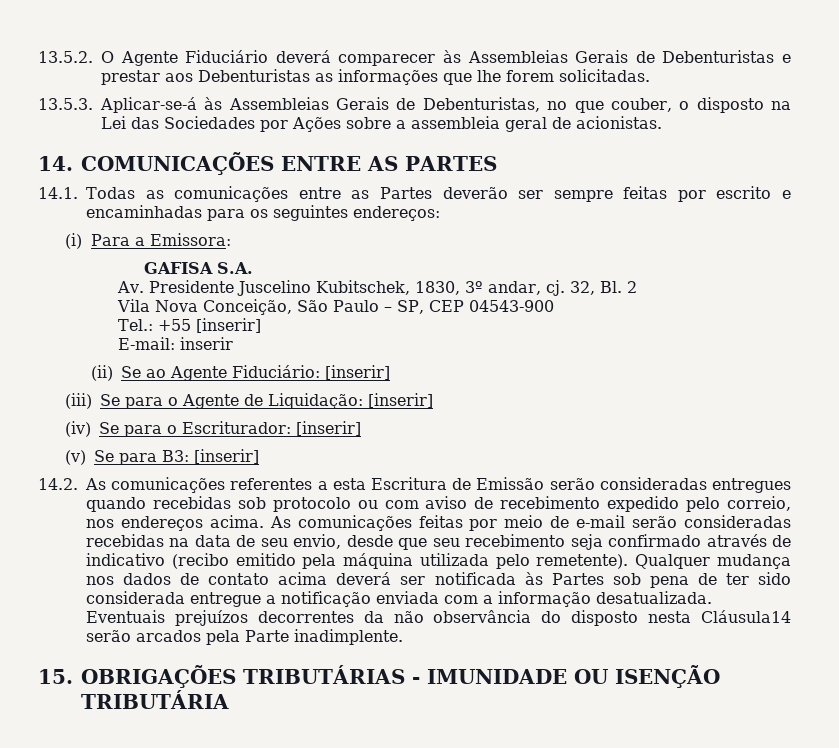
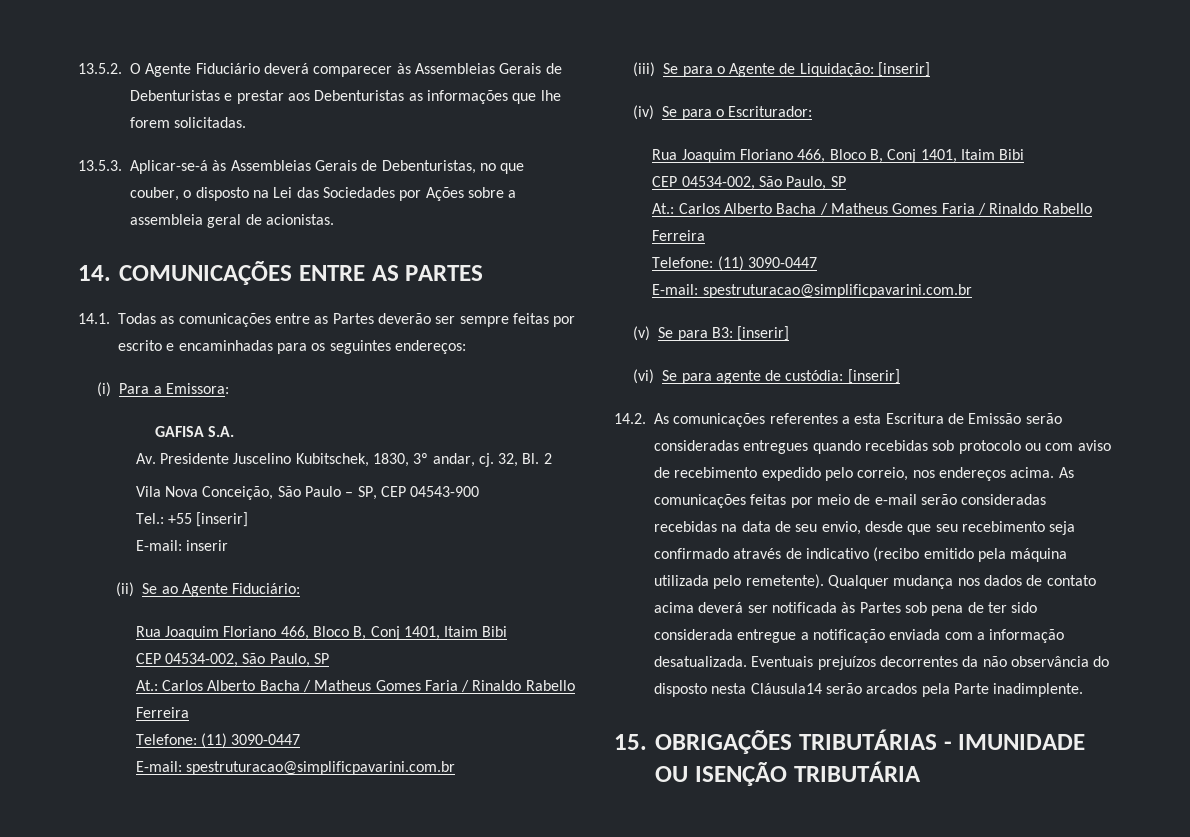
- (ii) Se ao Agente Fiduciário: [inserir]
+ (ii) Se ao Agente Fiduciário:
+ Rua Joaquim Floriano 466, Bloco B, Conj 1401, Itaim Bibi
+ CEP 04534-002, São Paulo, SP
+ At.: Carlos Alberto Bacha / Matheus Gomes Faria / Rinaldo Rabello Ferreira
+ Telefone: (11) 3090-0447
+ E-mail: spestruturacao@simplificpavarini.com.br
- (iv) Se para o Escriturador: [inserir]
+ (iv) Se para o Escriturador:
+ Rua Joaquim Floriano 466, Bloco B, Conj 1401, Itaim Bibi
+ CEP 04534-002, São Paulo, SP
+ At.: Carlos Alberto Bacha / Matheus Gomes Faria / Rinaldo Rabello Ferreira
+ Telefone: (11) 3090-0447
+ E-mail: spestruturacao@simplificpavarini.com.br
  (v) Se para B3: [inserir]
+ (vi) Se para agente de custódia: [inserir]

